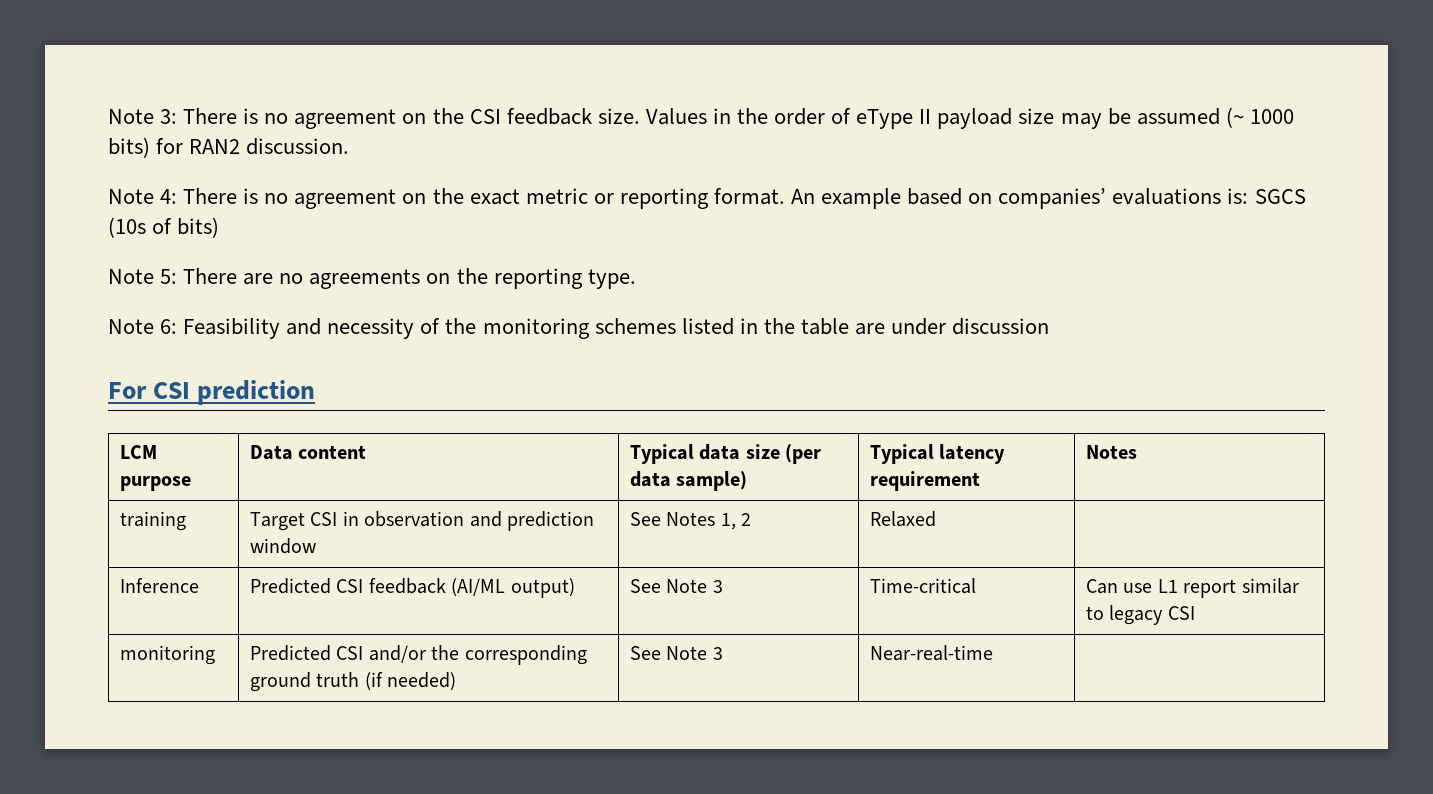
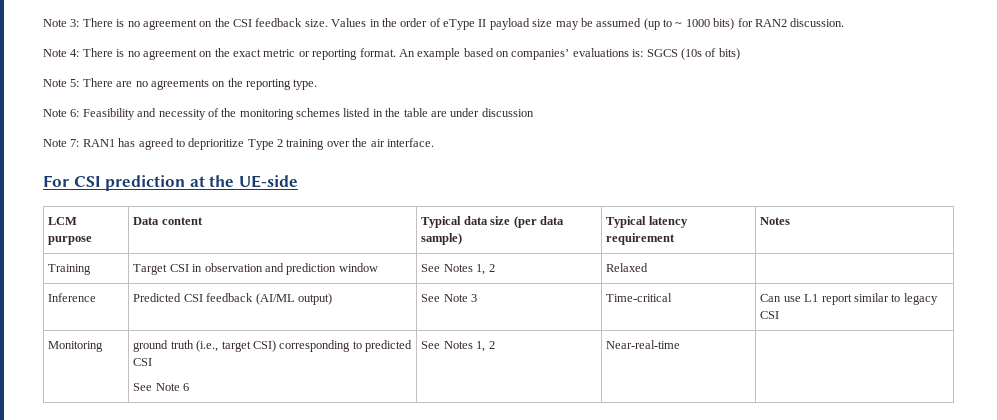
- Values in the order of eType II payload size may be assumed (~ 1000 bits) for RAN2 discussion.
+ Values in the order of eType II payload size may be assumed (up to ~ 1000 bits) for RAN2 discussion.
+ Note 7: RAN1 has agreed to deprioritize Type 2 training over the air interface.
- For CSI prediction
+ For CSI prediction at the UE-side
- training | Target CSI in observation and prediction window | See Notes 1, 2 | Relaxed |
+ Training | Target CSI in observation and prediction window | See Notes 1, 2 | Relaxed |
- monitoring | Predicted CSI and/or the corresponding ground truth (if needed) | See Note 3 | Near-real-time |
+ Monitoring | ground truth (i.e., target CSI) corresponding to predicted CSI
+ See Note 6 | See Notes 1, 2 | Near-real-time |

